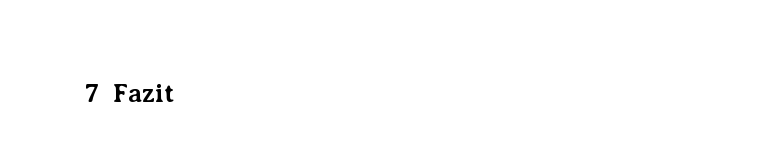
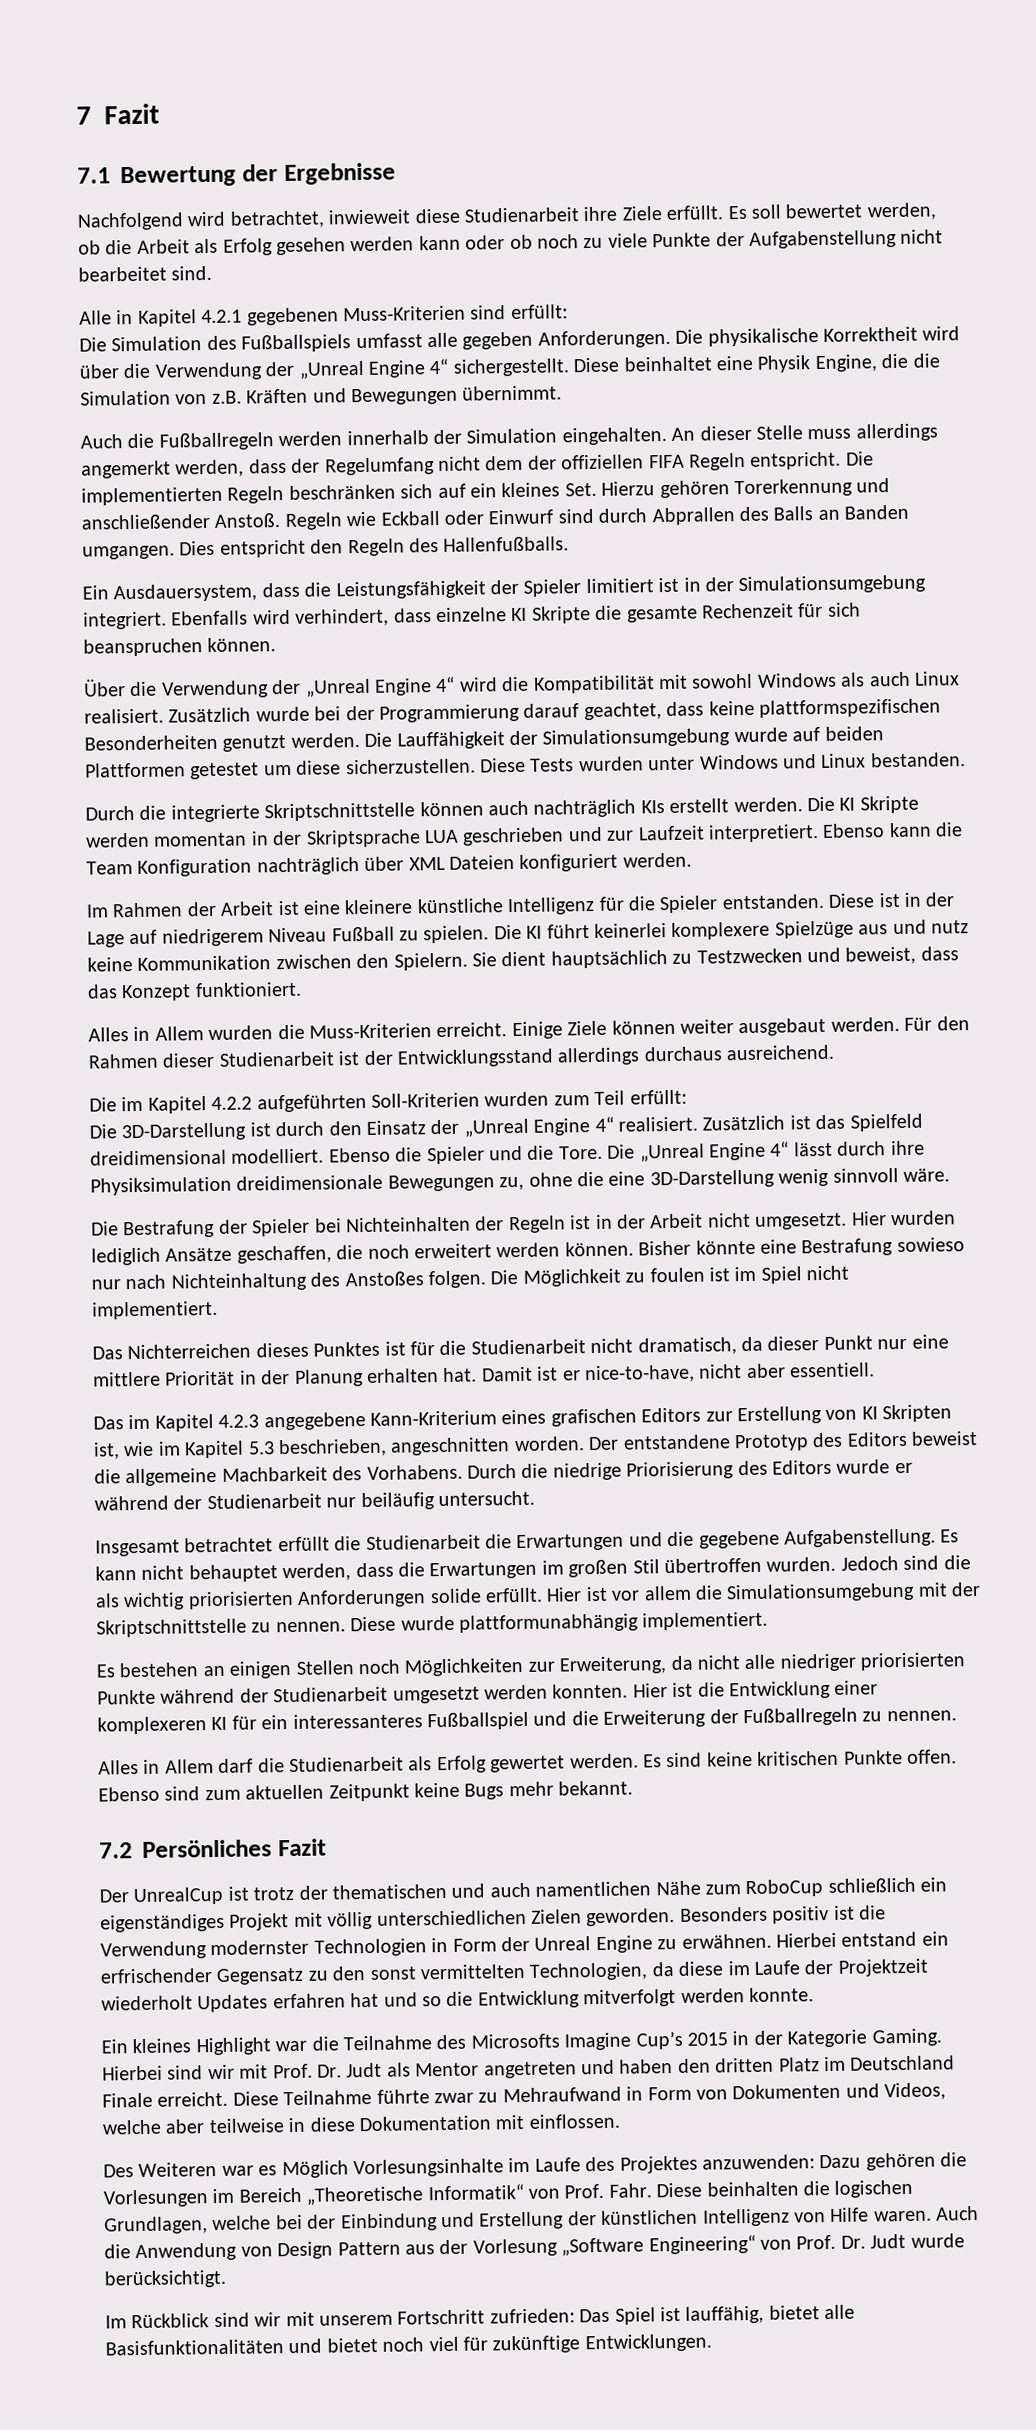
+ 7.1 Bewertung der Ergebnisse
+ Nachfolgend wird betrachtet, inwieweit diese Studienarbeit ihre Ziele erfüllt. Es soll bewertet werden, ob die Arbeit als Erfolg gesehen werden kann oder ob noch zu viele Punkte der Aufgabenstellung nicht bearbeitet sind.
+ Alle in Kapitel 4.2.1 gegebenen Muss-Kriterien sind erfüllt:
+ Die Simulation des Fußballspiels umfasst alle gegeben Anforderungen. Die physikalische Korrektheit wird über die Verwendung der „Unreal Engine 4“ sichergestellt. Diese beinhaltet eine Physik Engine, die die Simulation von z.B. Kräften und Bewegungen übernimmt.
+ Auch die Fußballregeln werden innerhalb der Simulation eingehalten. An dieser Stelle muss allerdings angemerkt werden, dass der Regelumfang nicht dem der offiziellen FIFA Regeln entspricht. Die implementierten Regeln beschränken sich auf ein kleines Set. Hierzu gehören Torerkennung und anschließender Anstoß. Regeln wie Eckball oder Einwurf sind durch Abprallen des Balls an Banden umgangen. Dies entspricht den Regeln des Hallenfußballs.
+ Ein Ausdauersystem, dass die Leistungsfähigkeit der Spieler limitiert ist in der Simulationsumgebung integriert. Ebenfalls wird verhindert, dass einzelne KI Skripte die gesamte Rechenzeit für sich beanspruchen können.
+ Über die Verwendung der „Unreal Engine 4“ wird die Kompatibilität mit sowohl Windows als auch Linux realisiert. Zusätzlich wurde bei der Programmierung darauf geachtet, dass keine plattformspezifischen Besonderheiten genutzt werden. Die Lauffähigkeit der Simulationsumgebung wurde auf beiden Plattformen getestet um diese sicherzustellen. Diese Tests wurden unter Windows und Linux bestanden.
+ Durch die integrierte Skriptschnittstelle können auch nachträglich KIs erstellt werden. Die KI Skripte werden momentan in der Skriptsprache LUA geschrieben und zur Laufzeit interpretiert. Ebenso kann die Team Konfiguration nachträglich über XML Dateien konfiguriert werden.
+ Im Rahmen der Arbeit ist eine kleinere künstliche Intelligenz für die Spieler entstanden. Diese ist in der Lage auf niedrigerem Niveau Fußball zu spielen. Die KI führt keinerlei komplexere Spielzüge aus und nutz keine Kommunikation zwischen den Spielern. Sie dient hauptsächlich zu Testzwecken und beweist, dass das Konzept funktioniert.
+ Alles in Allem wurden die Muss-Kriterien erreicht. Einige Ziele können weiter ausgebaut werden. Für den Rahmen dieser Studienarbeit ist der Entwicklungsstand allerdings durchaus ausreichend.
+ Die im Kapitel 4.2.2 aufgeführten Soll-Kriterien wurden zum Teil erfüllt:
+ Die 3D-Darstellung ist durch den Einsatz der „Unreal Engine 4“ realisiert. Zusätzlich ist das Spielfeld dreidimensional modelliert. Ebenso die Spieler und die Tore. Die „Unreal Engine 4“ lässt durch ihre Physiksimulation dreidimensionale Bewegungen zu, ohne die eine 3D-Darstellung wenig sinnvoll wäre.
+ Die Bestrafung der Spieler bei Nichteinhalten der Regeln ist in der Arbeit nicht umgesetzt. Hier wurden lediglich Ansätze geschaffen, die noch erweitert werden können. Bisher könnte eine Bestrafung sowieso nur nach Nichteinhaltung des Anstoßes folgen. Die Möglichkeit zu foulen ist im Spiel nicht implementiert.
+ Das Nichterreichen dieses Punktes ist für die Studienarbeit nicht dramatisch, da dieser Punkt nur eine mittlere Priorität in der Planung erhalten hat. Damit ist er nice-to-have, nicht aber essentiell.
+ Das im Kapitel 4.2.3 angegebene Kann-Kriterium eines grafischen Editors zur Erstellung von KI Skripten ist, wie im Kapitel 5.3 beschrieben, angeschnitten worden. Der entstandene Prototyp des Editors beweist die allgemeine Machbarkeit des Vorhabens. Durch die niedrige Priorisierung des Editors wurde er während der Studienarbeit nur beiläufig untersucht.
+ Insgesamt betrachtet erfüllt die Studienarbeit die Erwartungen und die gegebene Aufgabenstellung. Es kann nicht behauptet werden, dass die Erwartungen im großen Stil übertroffen wurden. Jedoch sind die als wichtig priorisierten Anforderungen solide erfüllt. Hier ist vor allem die Simulationsumgebung mit der Skriptschnittstelle zu nennen. Diese wurde plattformunabhängig implementiert.
+ Es bestehen an einigen Stellen noch Möglichkeiten zur Erweiterung, da nicht alle niedriger priorisierten Punkte während der Studienarbeit umgesetzt werden konnten. Hier ist die Entwicklung einer komplexeren KI für ein interessanteres Fußballspiel und die Erweiterung der Fußballregeln zu nennen.
+ Alles in Allem darf die Studienarbeit als Erfolg gewertet werden. Es sind keine kritischen Punkte offen. Ebenso sind zum aktuellen Zeitpunkt keine Bugs mehr bekannt.
+ 7.2 Persönliches Fazit
+ Der UnrealCup ist trotz der thematischen und auch namentlichen Nähe zum RoboCup schließlich ein eigenständiges Projekt mit völlig unterschiedlichen Zielen geworden. Besonders positiv ist die Verwendung modernster Technologien in Form der Unreal Engine zu erwähnen. Hierbei entstand ein erfrischender Gegensatz zu den sonst vermittelten Technologien, da diese im Laufe der Projektzeit wiederholt Updates erfahren hat und so die Entwicklung mitverfolgt werden konnte.
+ Ein kleines Highlight war die Teilnahme des Microsofts Imagine Cup’s 2015 in der Kategorie Gaming. Hierbei sind wir mit Prof. Dr. Judt als Mentor angetreten und haben den dritten Platz im Deutschland Finale erreicht. Diese Teilnahme führte zwar zu Mehraufwand in Form von Dokumenten und Videos, welche aber teilweise in diese Dokumentation mit einflossen.
+ Des Weiteren war es Möglich Vorlesungsinhalte im Laufe des Projektes anzuwenden: Dazu gehören die Vorlesungen im Bereich „Theoretische Informatik“ von Prof. Fahr. Diese beinhalten die logischen Grundlagen, welche bei der Einbindung und Erstellung der künstlichen Intelligenz von Hilfe waren. Auch die Anwendung von Design Pattern aus der Vorlesung „Software Engineering“ von Prof. Dr. Judt wurde berücksichtigt.
+ Im Rückblick sind wir mit unserem Fortschritt zufrieden: Das Spiel ist lauffähig, bietet alle Basisfunktionalitäten und bietet noch viel für zukünftige Entwicklungen.

